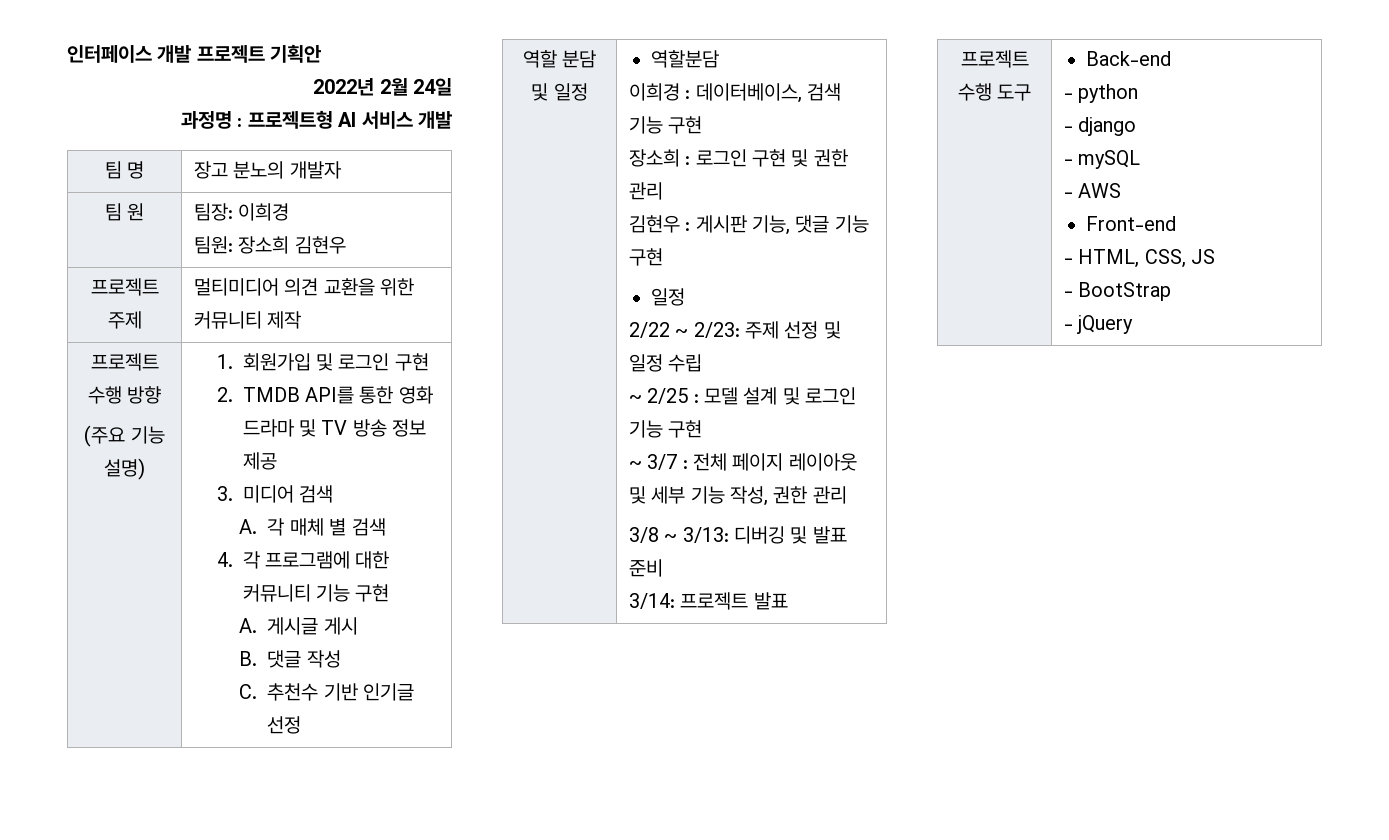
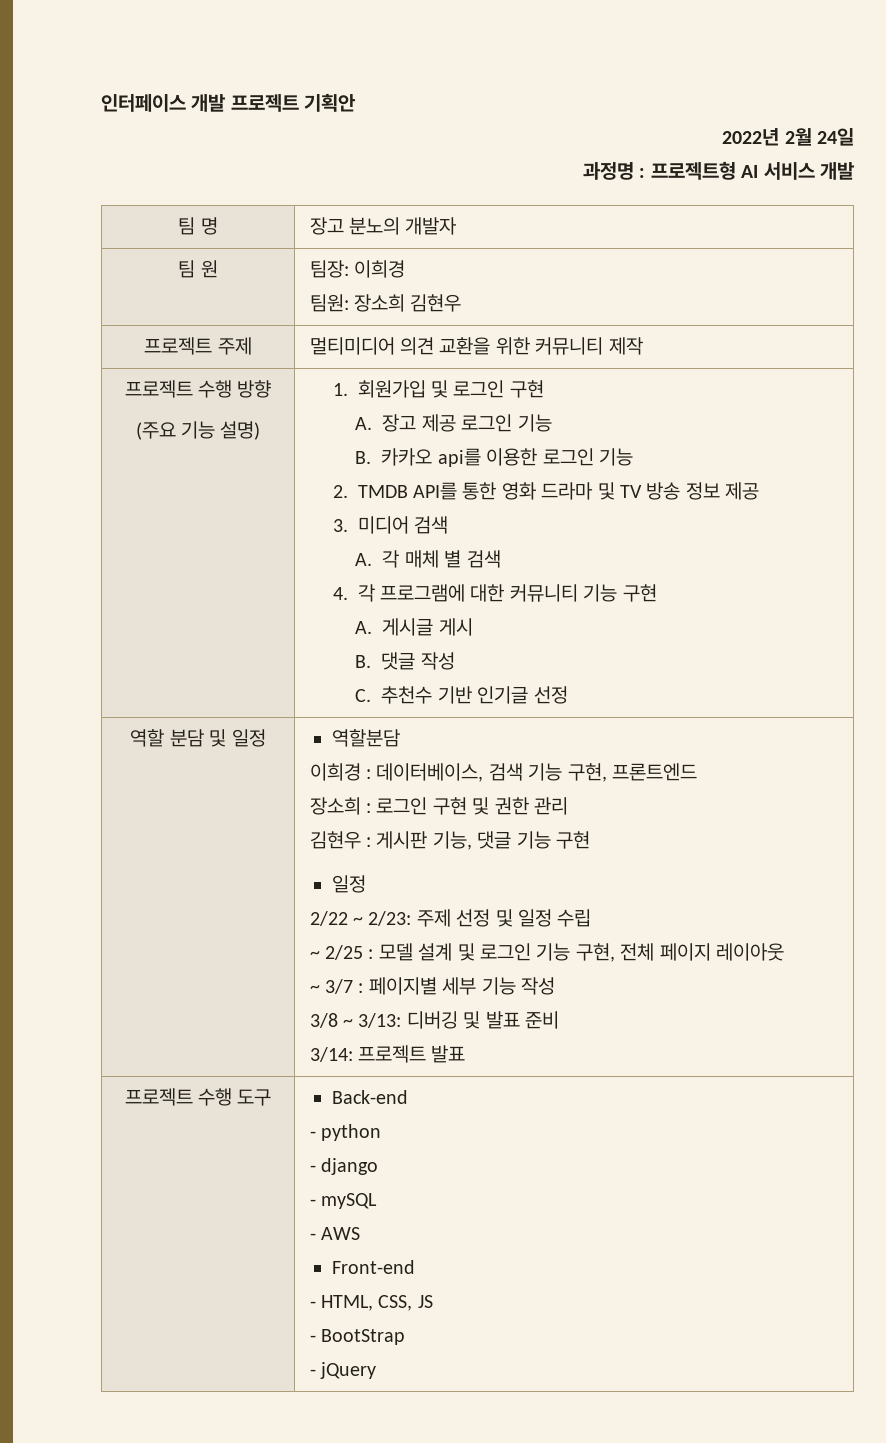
+ A. 장고 제공 로그인 기능
+ B. 카카오 api를 이용한 로그인 기능
- 이희경 : 데이터베이스, 검색 기능 구현
+ 이희경 : 데이터베이스, 검색 기능 구현, 프론트엔드
- ~ 2/25 : 모델 설계 및 로그인 기능 구현
+ ~ 2/25 : 모델 설계 및 로그인 기능 구현, 전체 페이지 레이아웃
- ~ 3/7 : 전체 페이지 레이아웃 및 세부 기능 작성, 권한 관리
+ ~ 3/7 : 페이지별 세부 기능 작성

